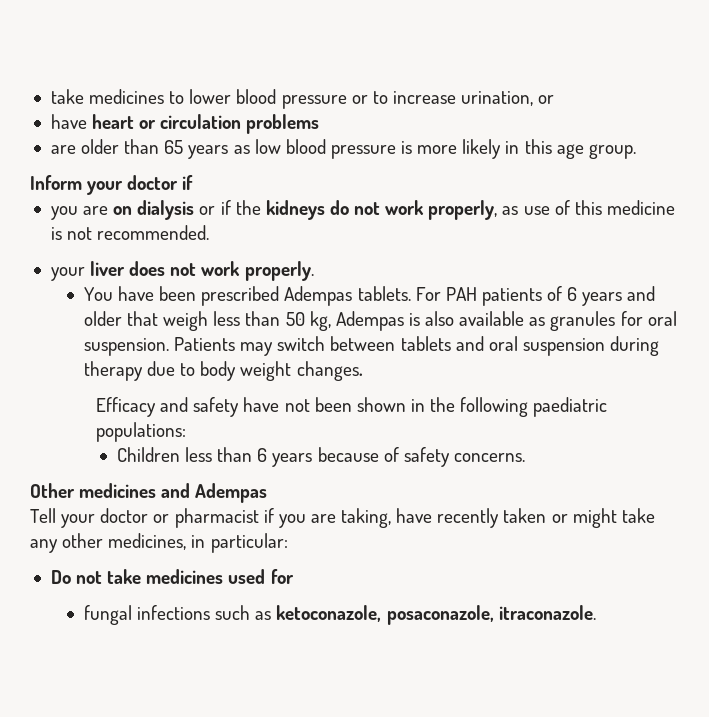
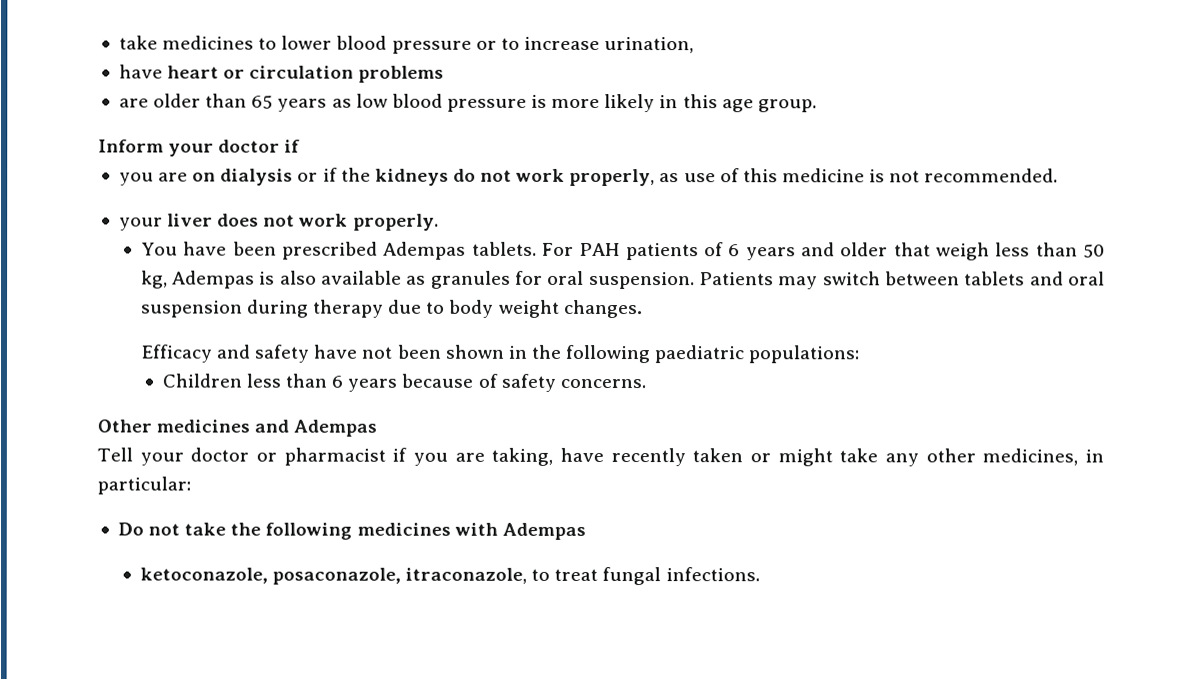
- take medicines to lower blood pressure or to increase urination, or
+ take medicines to lower blood pressure or to increase urination,
- Do not take medicines used for
- fungal infections such as ketoconazole, posaconazole, itraconazole.
+ Do not take the following medicines with Adempas
+ ketoconazole, posaconazole, itraconazole, to treat fungal infections.

